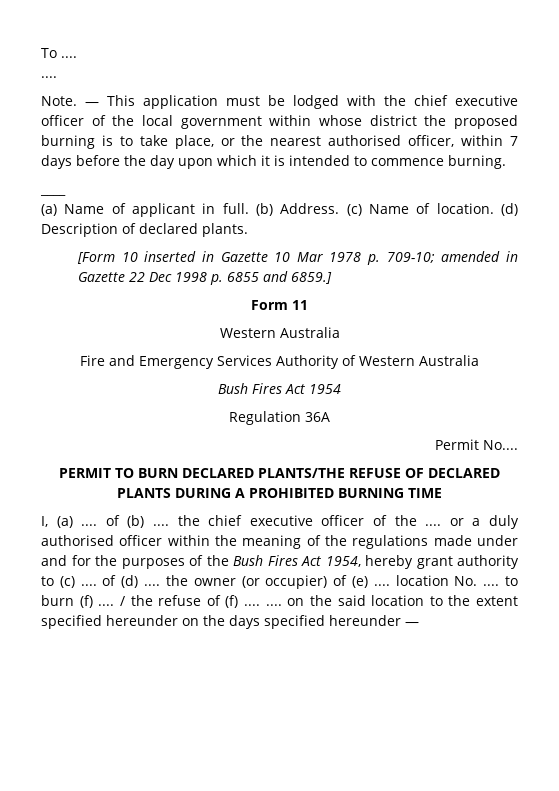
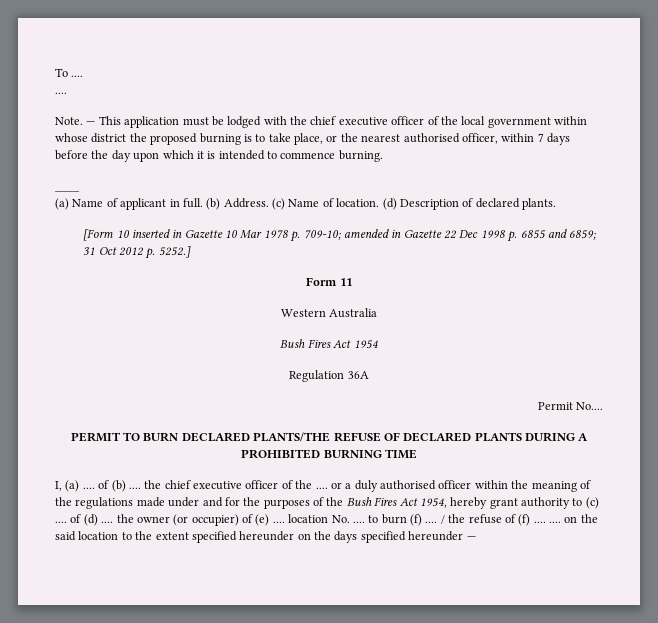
- [Form 10 inserted in Gazette 10 Mar 1978 p. 709-10; amended in Gazette 22 Dec 1998 p. 6855 and 6859.]
+ [Form 10 inserted in Gazette 10 Mar 1978 p. 709-10; amended in Gazette 22 Dec 1998 p. 6855 and 6859; 31 Oct 2012 p. 5252.]
  Form 11
  Western Australia
- Fire and Emergency Services Authority of Western Australia

